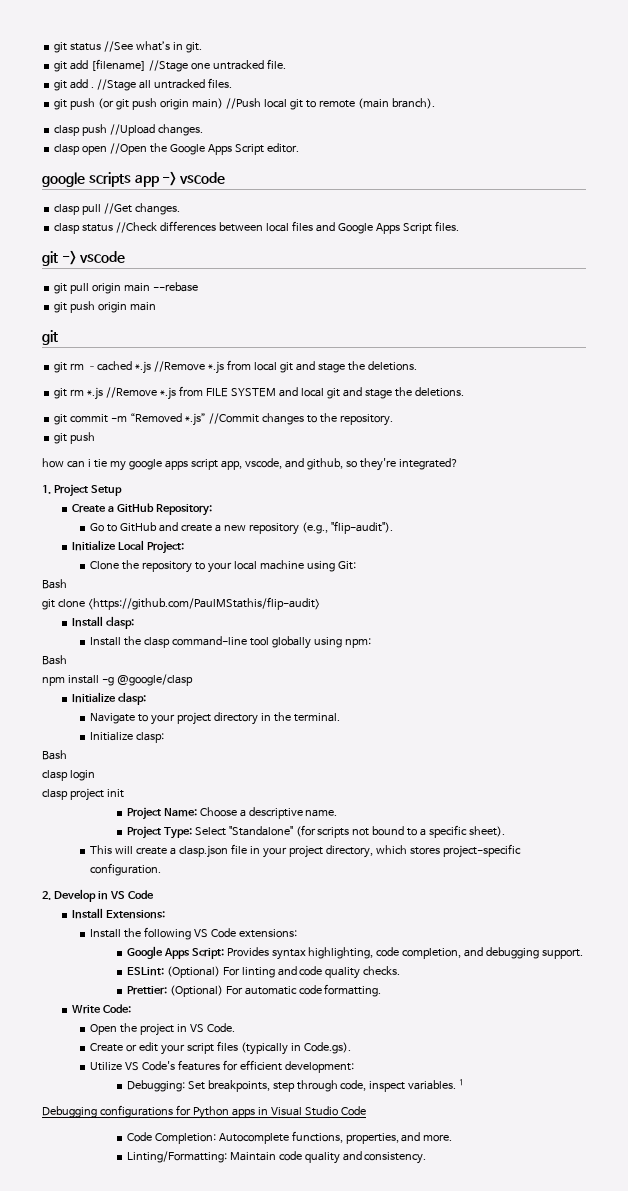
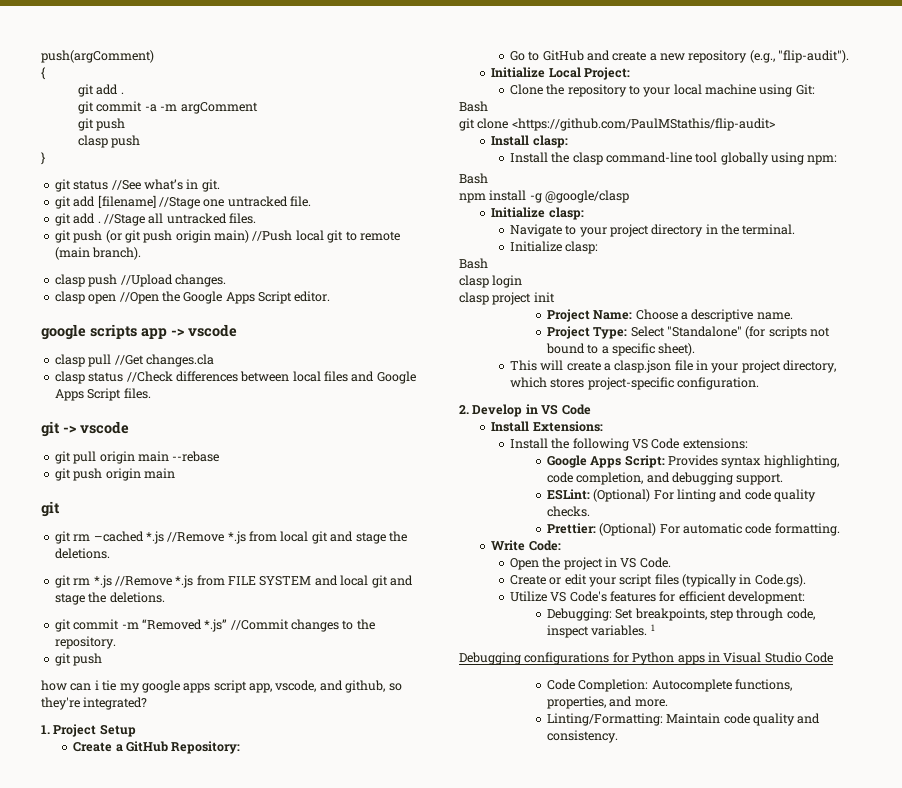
+ push(argComment)
+ {
+ git add .
+ git commit -a -m argComment
+ git push
+ clasp push
+ }
- clasp pull //Get changes.
+ clasp pull //Get changes.cla

